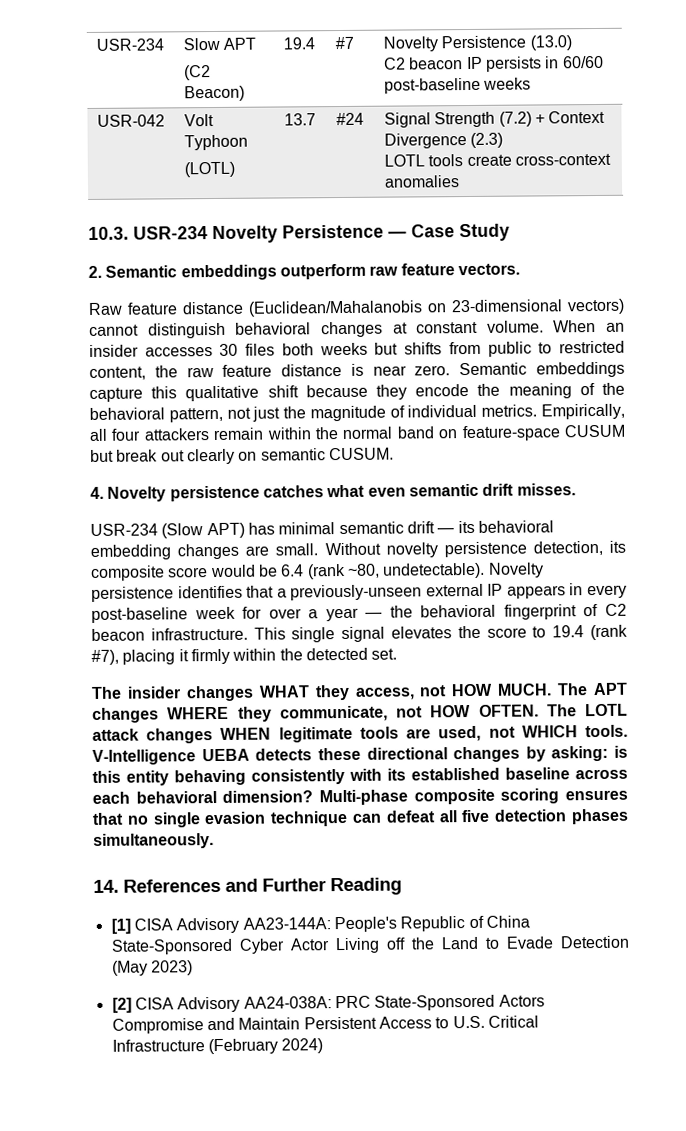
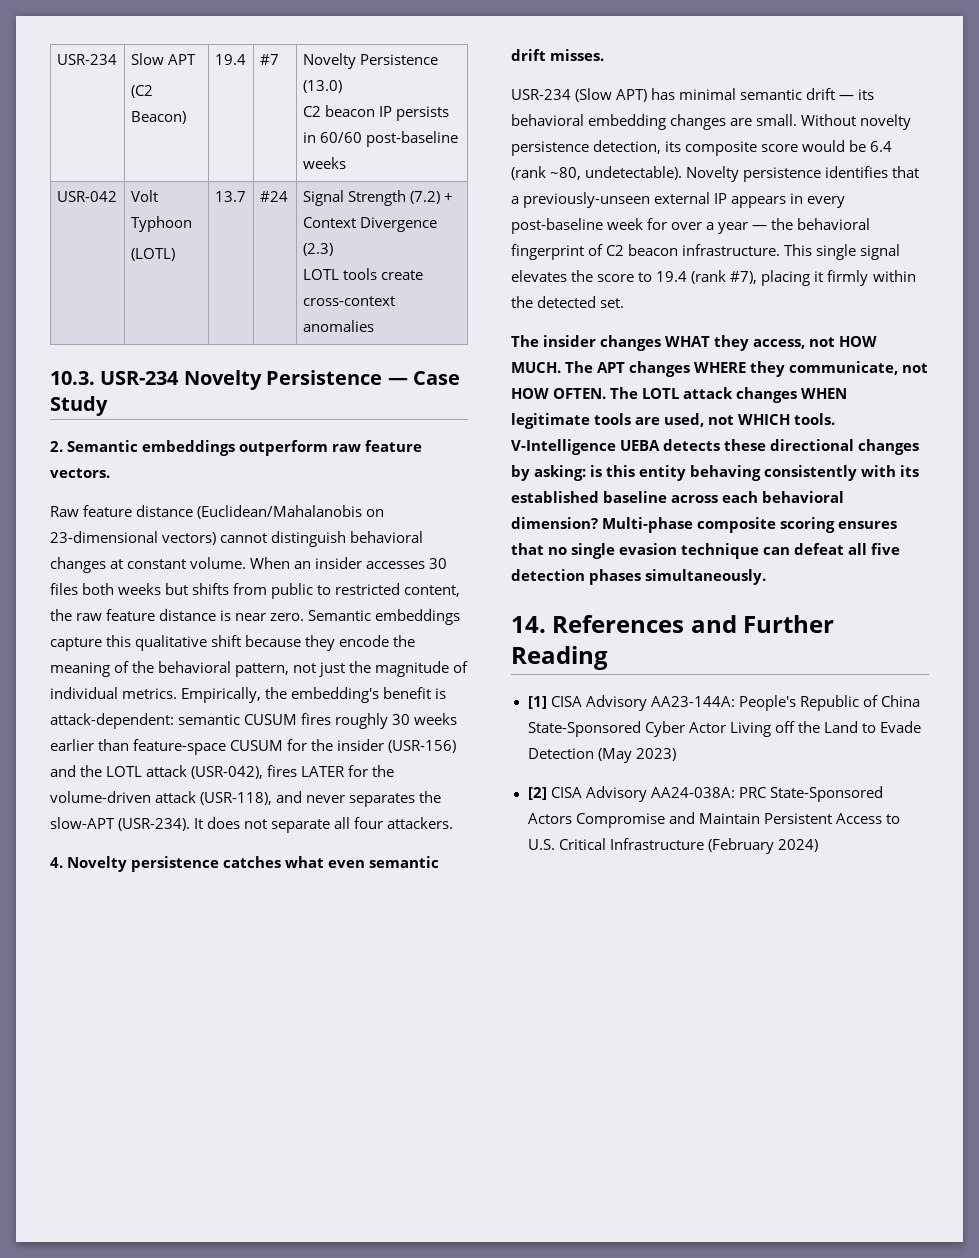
- Empirically, all four attackers remain within the normal band on feature-space CUSUM but break out clearly on semantic CUSUM.
+ Empirically, the embedding's benefit is attack-dependent: semantic CUSUM fires roughly 30 weeks earlier than feature-space CUSUM for the insider (USR-156) and the LOTL attack (USR-042), fires LATER for the volume-driven attack (USR-118), and never separates the slow-APT (USR-234). It does not separate all four attackers.

